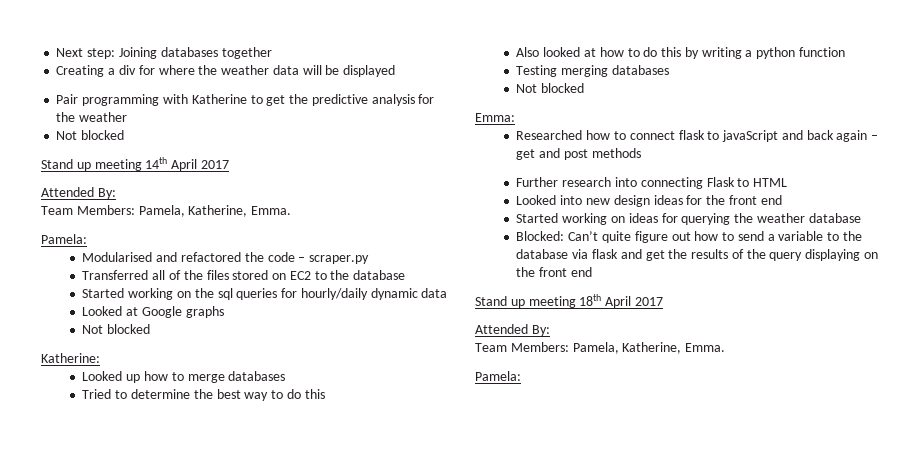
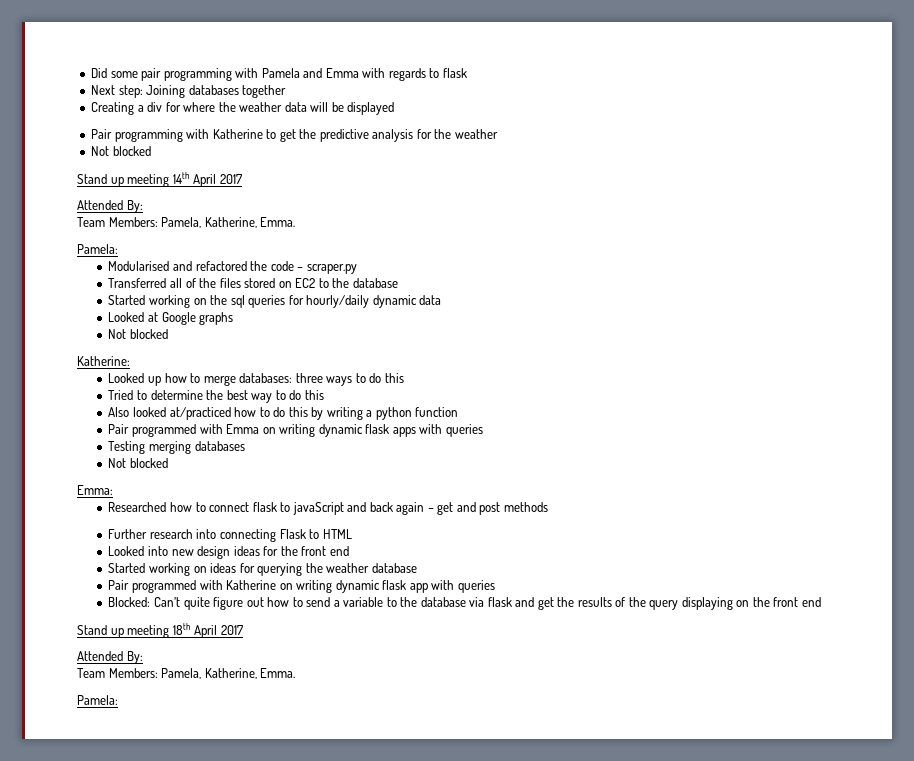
+ Did some pair programming with Pamela and Emma with regards to flask
- Looked up how to merge databases
+ Looked up how to merge databases: three ways to do this
- Also looked at how to do this by writing a python function
+ Also looked at/practiced how to do this by writing a python function
+ Pair programmed with Emma on writing dynamic flask apps with queries
+ Pair programmed with Katherine on writing dynamic flask app with queries

